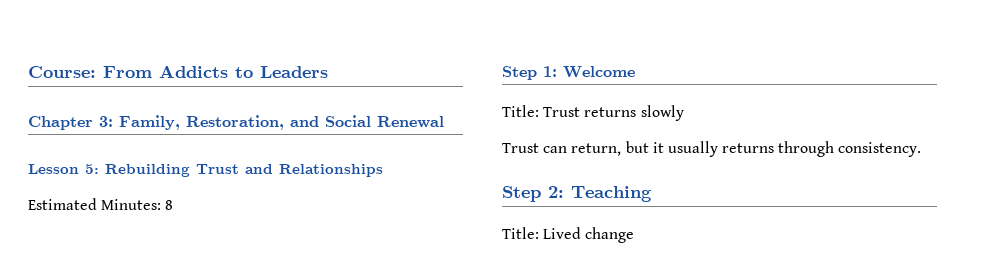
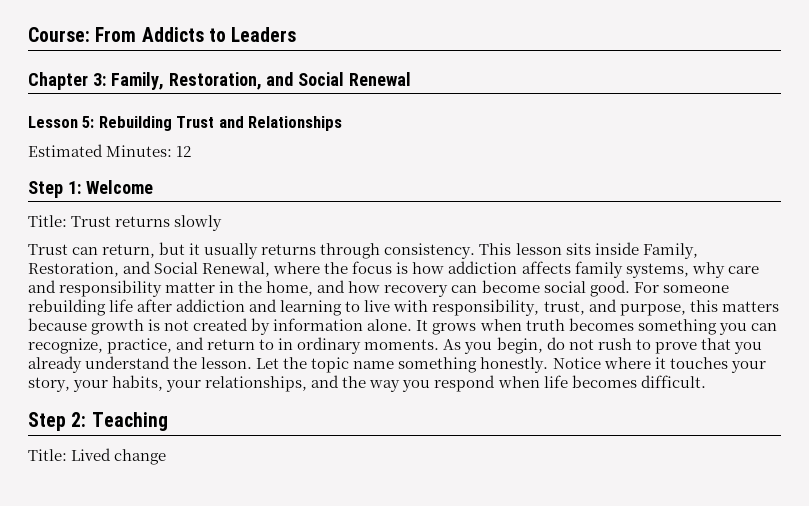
- Estimated Minutes: 8
+ Estimated Minutes: 12
+ This lesson sits inside Family, Restoration, and Social Renewal, where the focus is how addiction affects family systems, why care and responsibility matter in the home, and how recovery can become social good. For someone rebuilding life after addiction and learning to live with responsibility, trust, and purpose, this matters because growth is not created by information alone. It grows when truth becomes something you can recognize, practice, and return to in ordinary moments. As you begin, do not rush to prove that you already understand the lesson. Let the topic name something honestly. Notice where it touches your story, your habits, your relationships, and the way you respond when life becomes difficult.

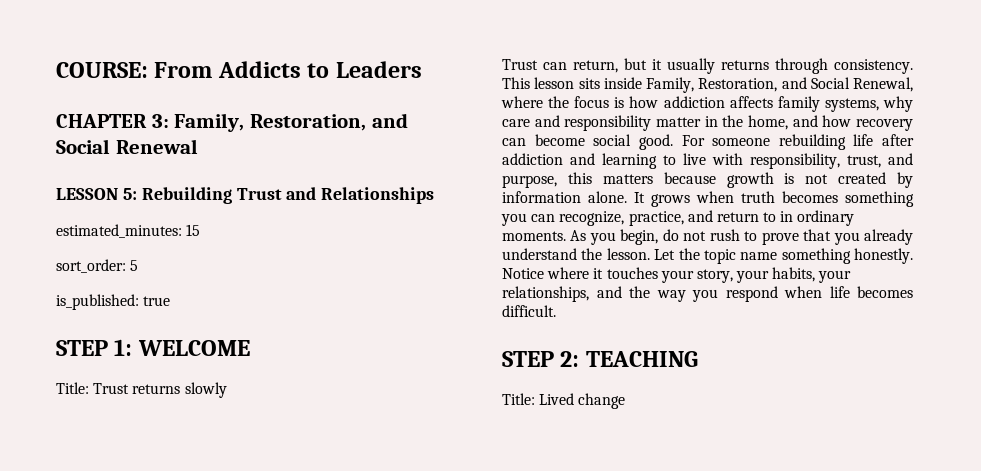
- Course: From Addicts to Leaders
+ COURSE: From Addicts to Leaders
- Chapter 3: Family, Restoration, and Social Renewal
+ CHAPTER 3: Family, Restoration, and Social Renewal
- Lesson 5: Rebuilding Trust and Relationships
+ LESSON 5: Rebuilding Trust and Relationships
- Estimated Minutes: 12
- Step 1: Welcome
+ estimated_minutes: 15
+ sort_order: 5
+ is_published: true
+ STEP 1: WELCOME
- Step 2: Teaching
+ STEP 2: TEACHING

